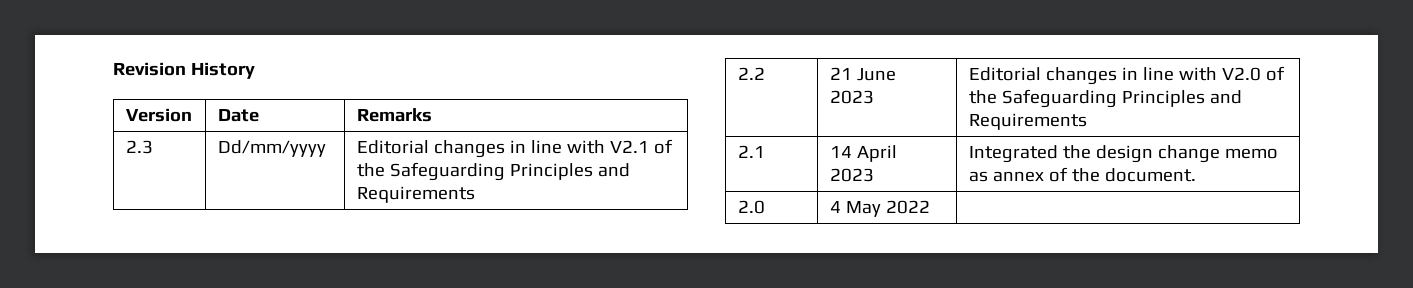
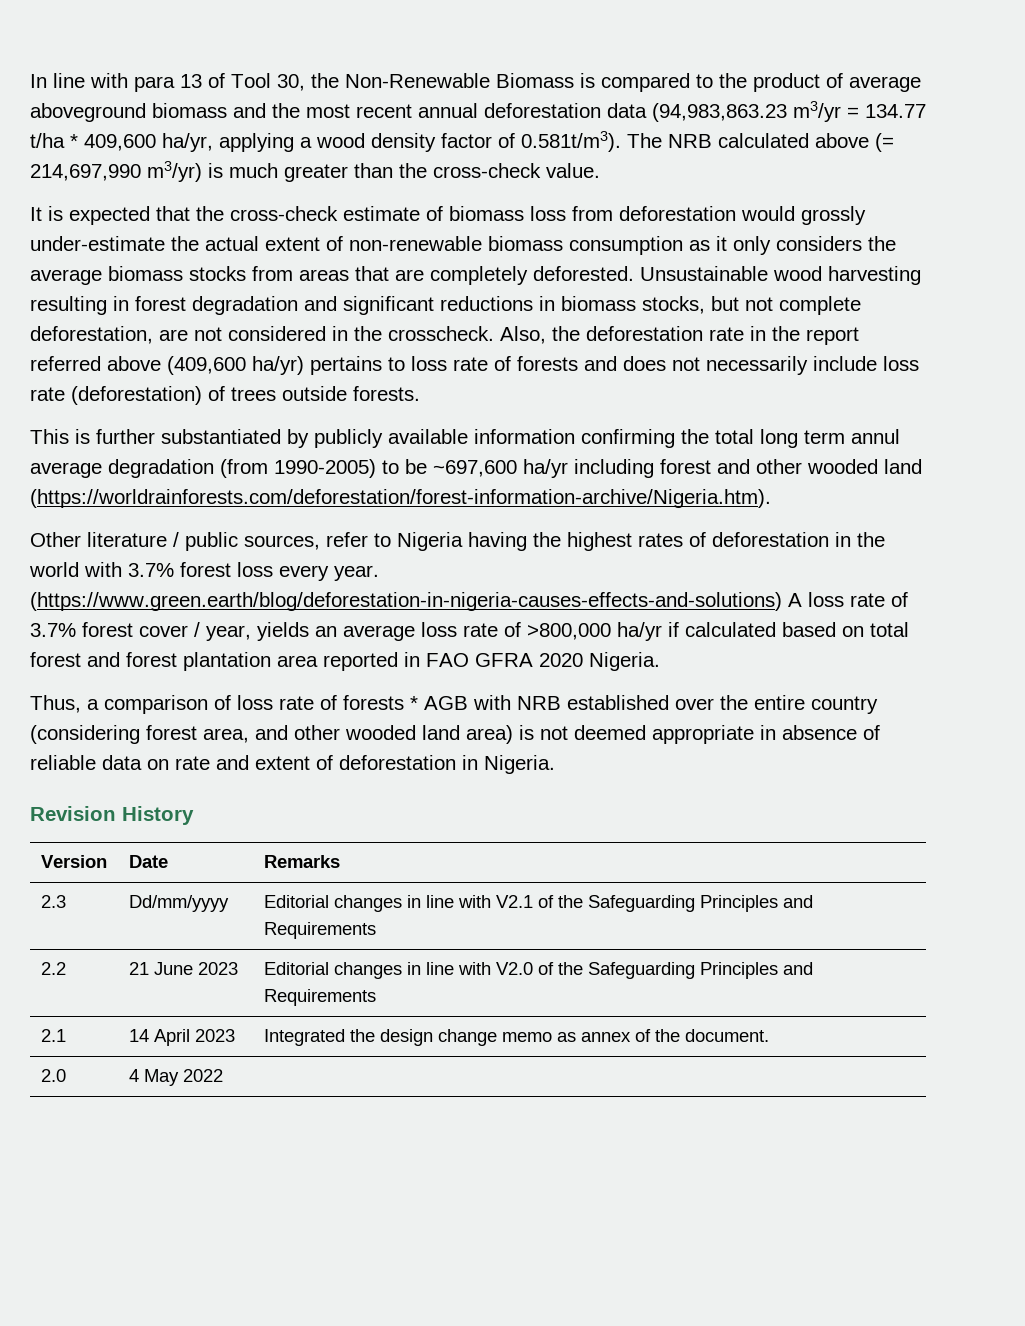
+ In line with para 13 of Tool 30, the Non-Renewable Biomass is compared to the product of average aboveground biomass and the most recent annual deforestation data (94,983,863.23 m3/yr = 134.77 t/ha * 409,600 ha/yr, applying a wood density factor of 0.581t/m3). The NRB calculated above (= 214,697,990 m3/yr) is much greater than the cross-check value.
+ It is expected that the cross-check estimate of biomass loss from deforestation would grossly under-estimate the actual extent of non-renewable biomass consumption as it only considers the average biomass stocks from areas that are completely deforested. Unsustainable wood harvesting resulting in forest degradation and significant reductions in biomass stocks, but not complete deforestation, are not considered in the crosscheck. Also, the deforestation rate in the report referred above (409,600 ha/yr) pertains to loss rate of forests and does not necessarily include loss rate (deforestation) of trees outside forests.
+ This is further substantiated by publicly available information confirming the total long term annul average degradation (from 1990-2005) to be ~697,600 ha/yr including forest and other wooded land (https://worldrainforests.com/deforestation/forest-information-archive/Nigeria.htm).
+ Other literature / public sources, refer to Nigeria having the highest rates of deforestation in the world with 3.7% forest loss every year. (https://www.green.earth/blog/deforestation-in-nigeria-causes-effects-and-solutions) A loss rate of 3.7% forest cover / year, yields an average loss rate of >800,000 ha/yr if calculated based on total forest and forest plantation area reported in FAO GFRA 2020 Nigeria.
+ Thus, a comparison of loss rate of forests * AGB with NRB established over the entire country (considering forest area, and other wooded land area) is not deemed appropriate in absence of reliable data on rate and extent of deforestation in Nigeria.

